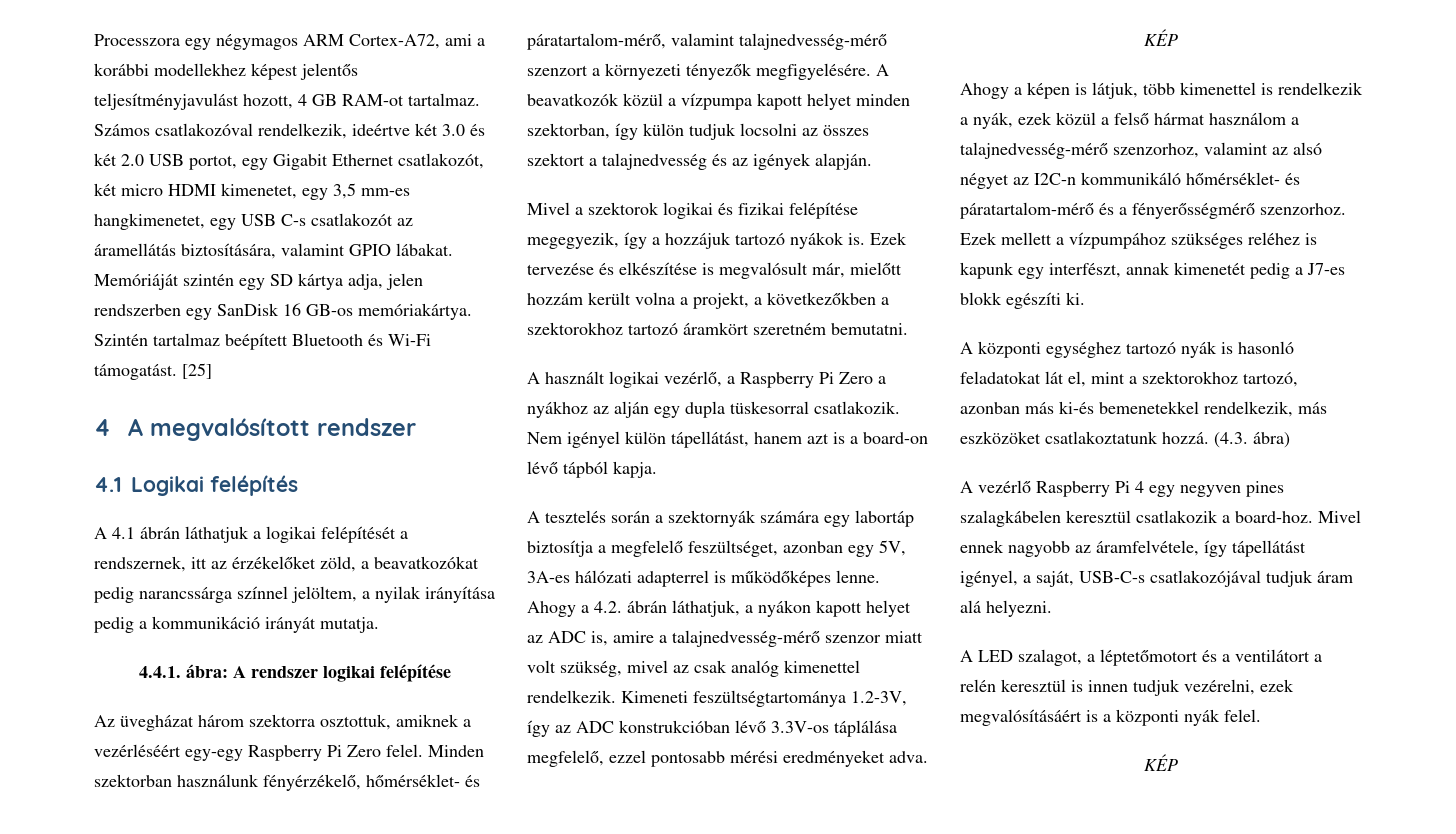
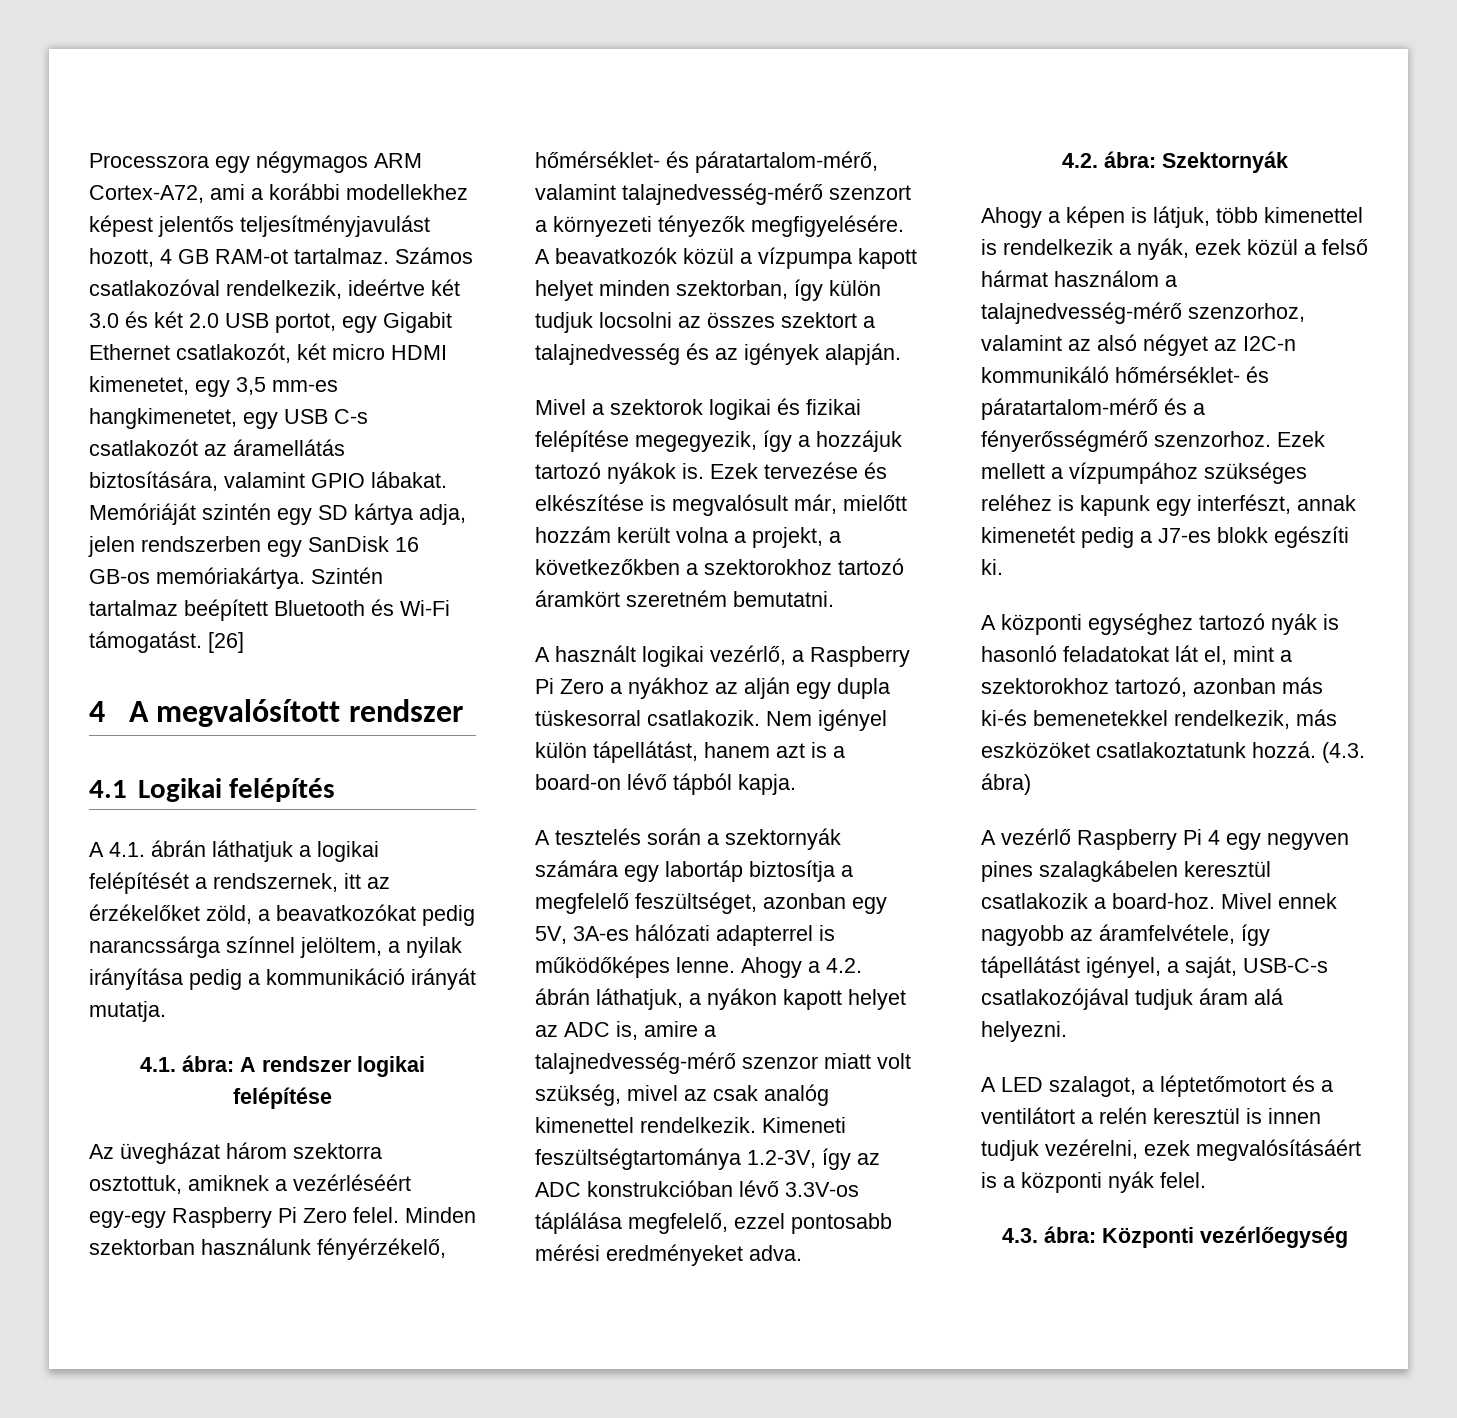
- [25]
+ [26]
- A 4.1 ábrán láthatjuk a logikai felépítését a rendszernek, itt az érzékelőket zöld, a beavatkozókat pedig narancssárga színnel jelöltem, a nyilak irányítása pedig a kommunikáció irányát mutatja.
+ A 4.1. ábrán láthatjuk a logikai felépítését a rendszernek, itt az érzékelőket zöld, a beavatkozókat pedig narancssárga színnel jelöltem, a nyilak irányítása pedig a kommunikáció irányát mutatja.
- 4.4.1. ábra: A rendszer logikai felépítése
+ 4.1. ábra: A rendszer logikai felépítése
  Kimeneti feszültségtartománya 1.2-3V, így az ADC konstrukcióban lévő 3.3V-os táplálása megfelelő, ezzel pontosabb mérési eredményeket adva.
- KÉP
+ 4.2. ábra: Szektornyák
  A LED szalagot, a léptetőmotort és a ventilátort a relén keresztül is innen tudjuk vezérelni, ezek megvalósításáért is a központi nyák felel.
- KÉP
+ 4.3. ábra: Központi vezérlőegység

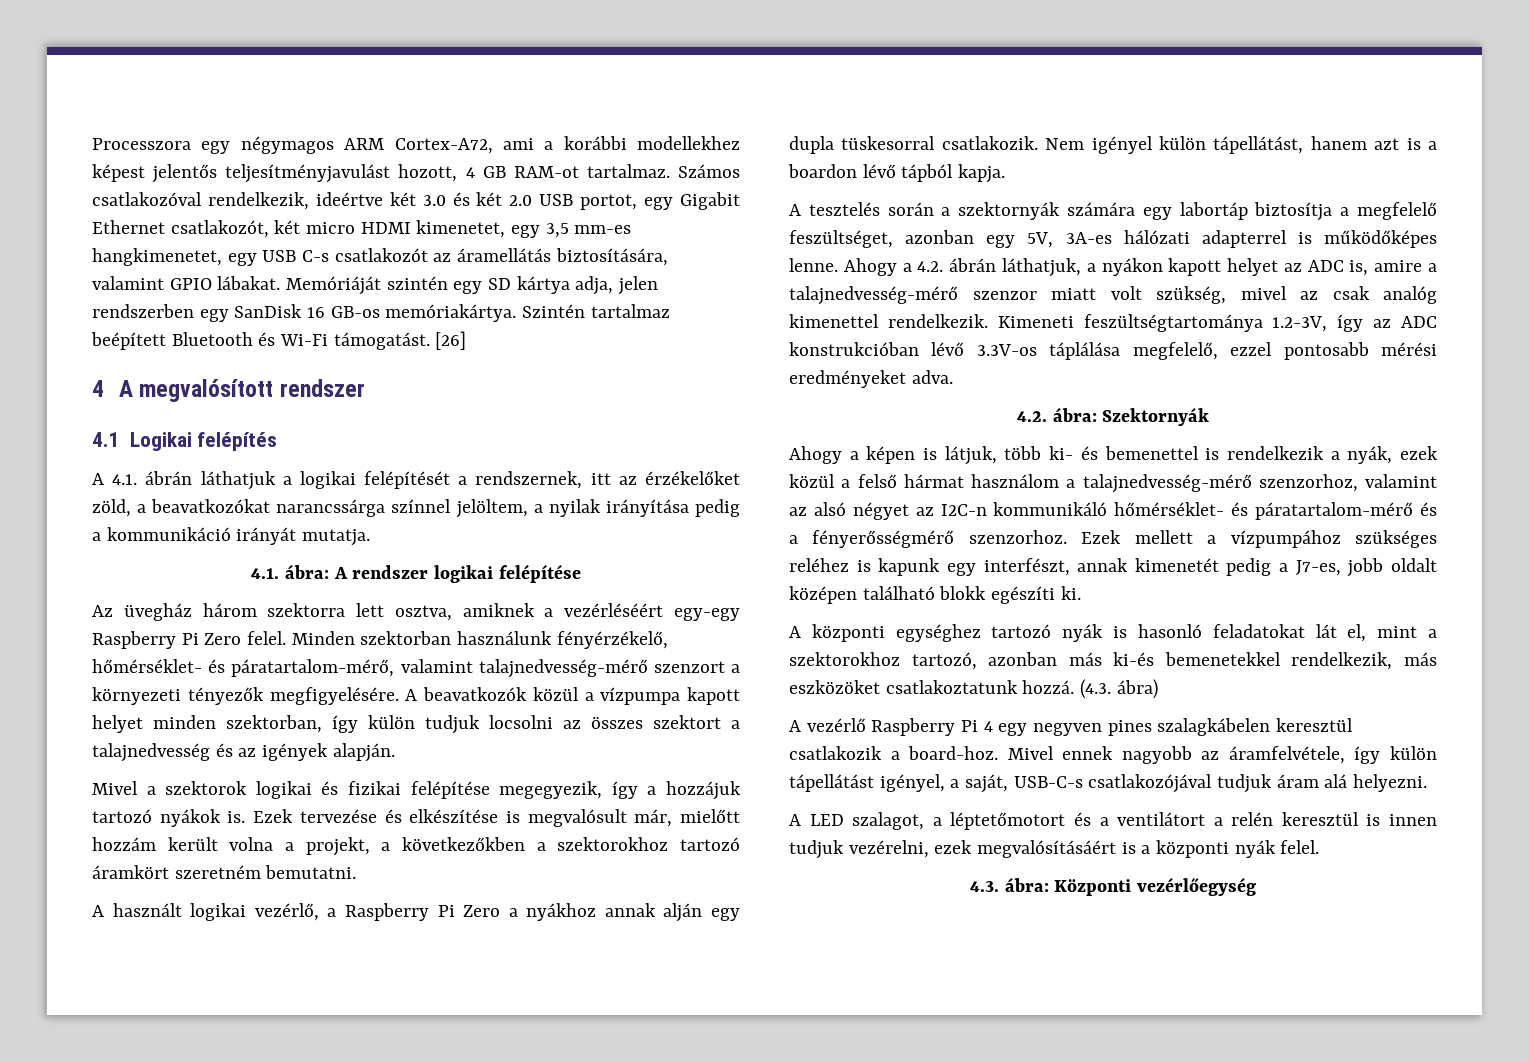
- A 4.1. ábrán láthatjuk a logikai felépítését a rendszernek, itt az érzékelőket zöld, a beavatkozókat pedig narancssárga színnel jelöltem, a nyilak irányítása pedig a kommunikáció irányát mutatja.
+ A 4.1. ábrán láthatjuk a logikai felépítését a rendszernek, itt az érzékelőket zöld, a beavatkozókat narancssárga színnel jelöltem, a nyilak irányítása pedig a kommunikáció irányát mutatja.
- Az üvegházat három szektorra osztottuk, amiknek a vezérléséért egy-egy Raspberry Pi Zero felel.
+ Az üvegház három szektorra lett osztva, amiknek a vezérléséért egy-egy Raspberry Pi Zero felel.
- A használt logikai vezérlő, a Raspberry Pi Zero a nyákhoz az alján egy dupla tüskesorral csatlakozik.
+ A használt logikai vezérlő, a Raspberry Pi Zero a nyákhoz annak alján egy dupla tüskesorral csatlakozik.
- Nem igényel külön tápellátást, hanem azt is a board-on lévő tápból kapja.
+ Nem igényel külön tápellátást, hanem azt is a boardon lévő tápból kapja.
- Ahogy a képen is látjuk, több kimenettel is rendelkezik a nyák, ezek közül a felső hármat használom a talajnedvesség-mérő szenzorhoz, valamint az alsó négyet az I2C-n kommunikáló hőmérséklet- és páratartalom-mérő és a fényerősségmérő szenzorhoz.
+ Ahogy a képen is látjuk, több ki- és bemenettel is rendelkezik a nyák, ezek közül a felső hármat használom a talajnedvesség-mérő szenzorhoz, valamint az alsó négyet az I2C-n kommunikáló hőmérséklet- és páratartalom-mérő és a fényerősségmérő szenzorhoz.
- Ezek mellett a vízpumpához szükséges reléhez is kapunk egy interfészt, annak kimenetét pedig a J7-es blokk egészíti ki.
+ Ezek mellett a vízpumpához szükséges reléhez is kapunk egy interfészt, annak kimenetét pedig a J7-es, jobb oldalt középen található blokk egészíti ki.
- Mivel ennek nagyobb az áramfelvétele, így tápellátást igényel, a saját, USB-C-s csatlakozójával tudjuk áram alá helyezni.
+ Mivel ennek nagyobb az áramfelvétele, így külön tápellátást igényel, a saját, USB-C-s csatlakozójával tudjuk áram alá helyezni.

